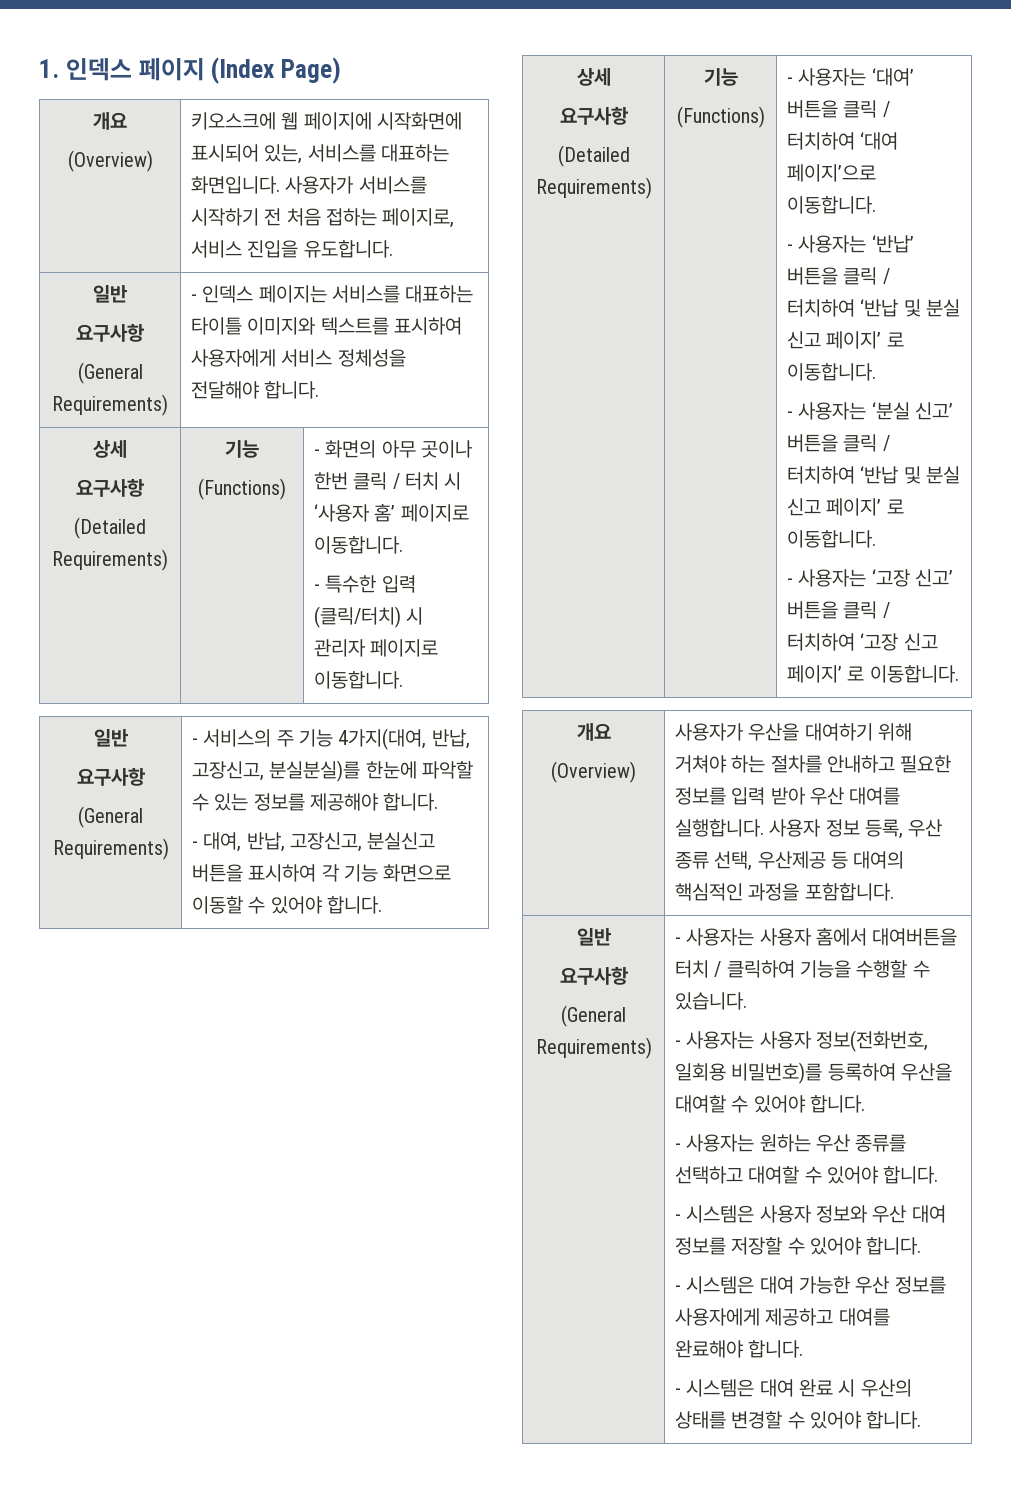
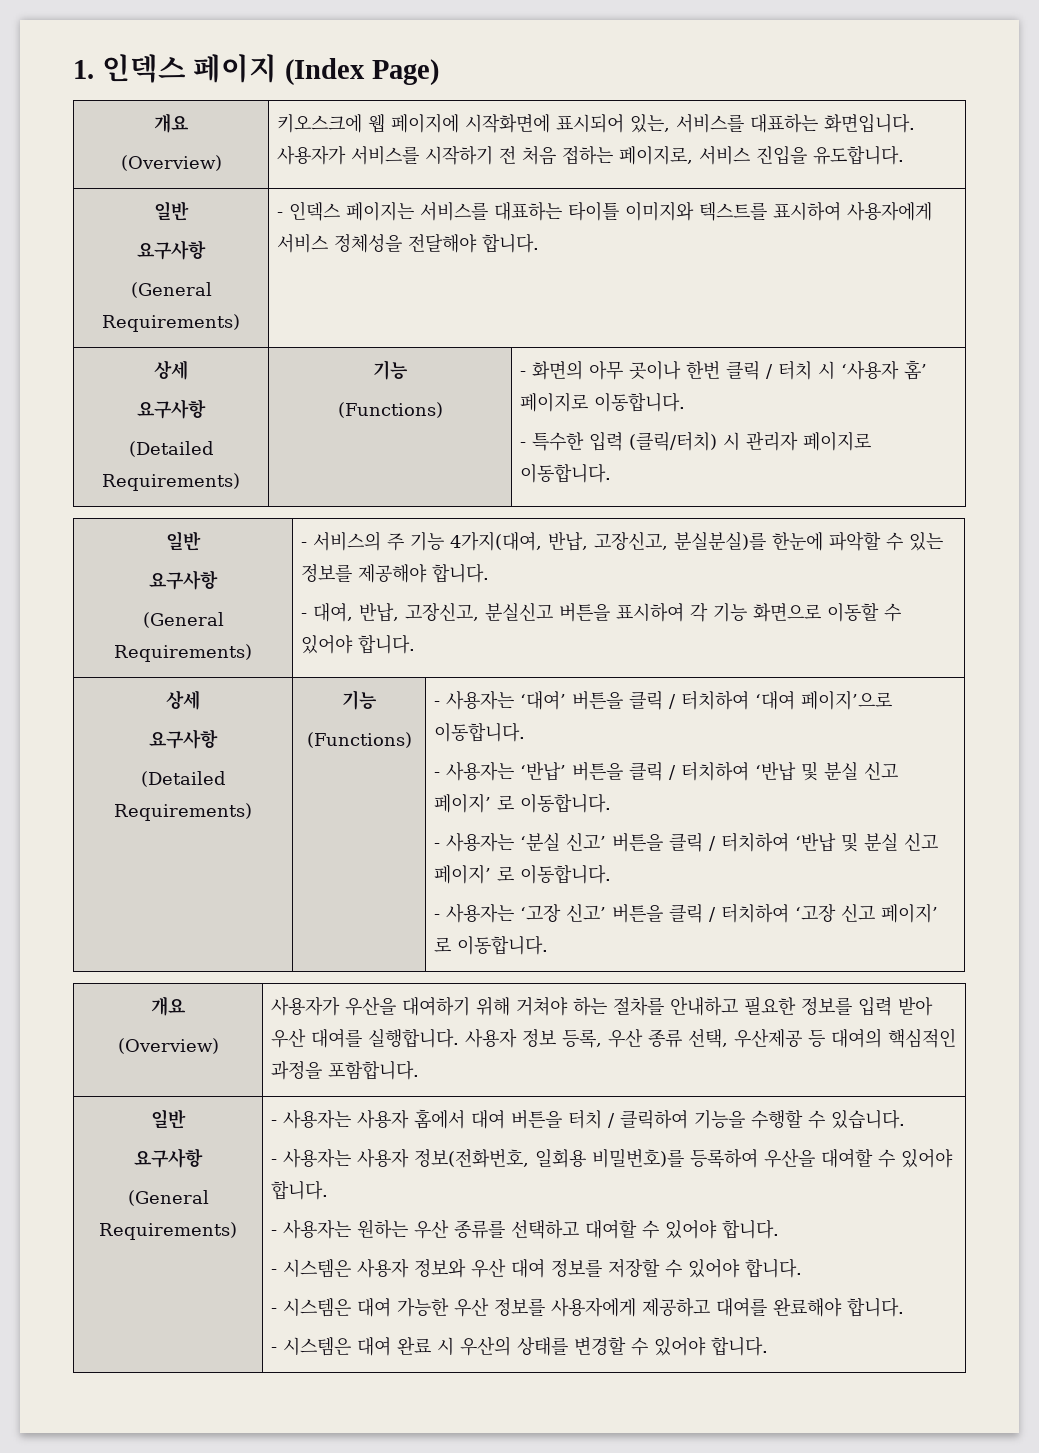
- - 사용자는 사용자 홈에서 대여버튼을 터치 / 클릭하여 기능을 수행할 수 있습니다.
+ - 사용자는 사용자 홈에서 대여 버튼을 터치 / 클릭하여 기능을 수행할 수 있습니다.

